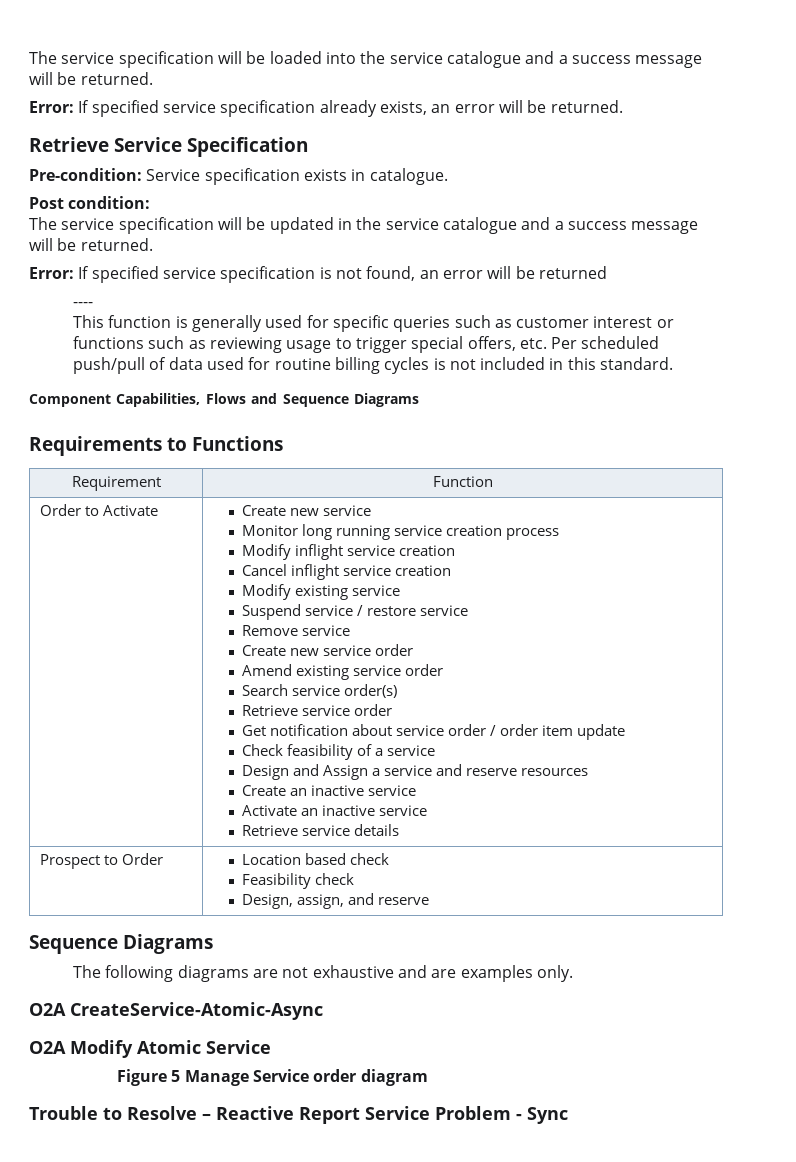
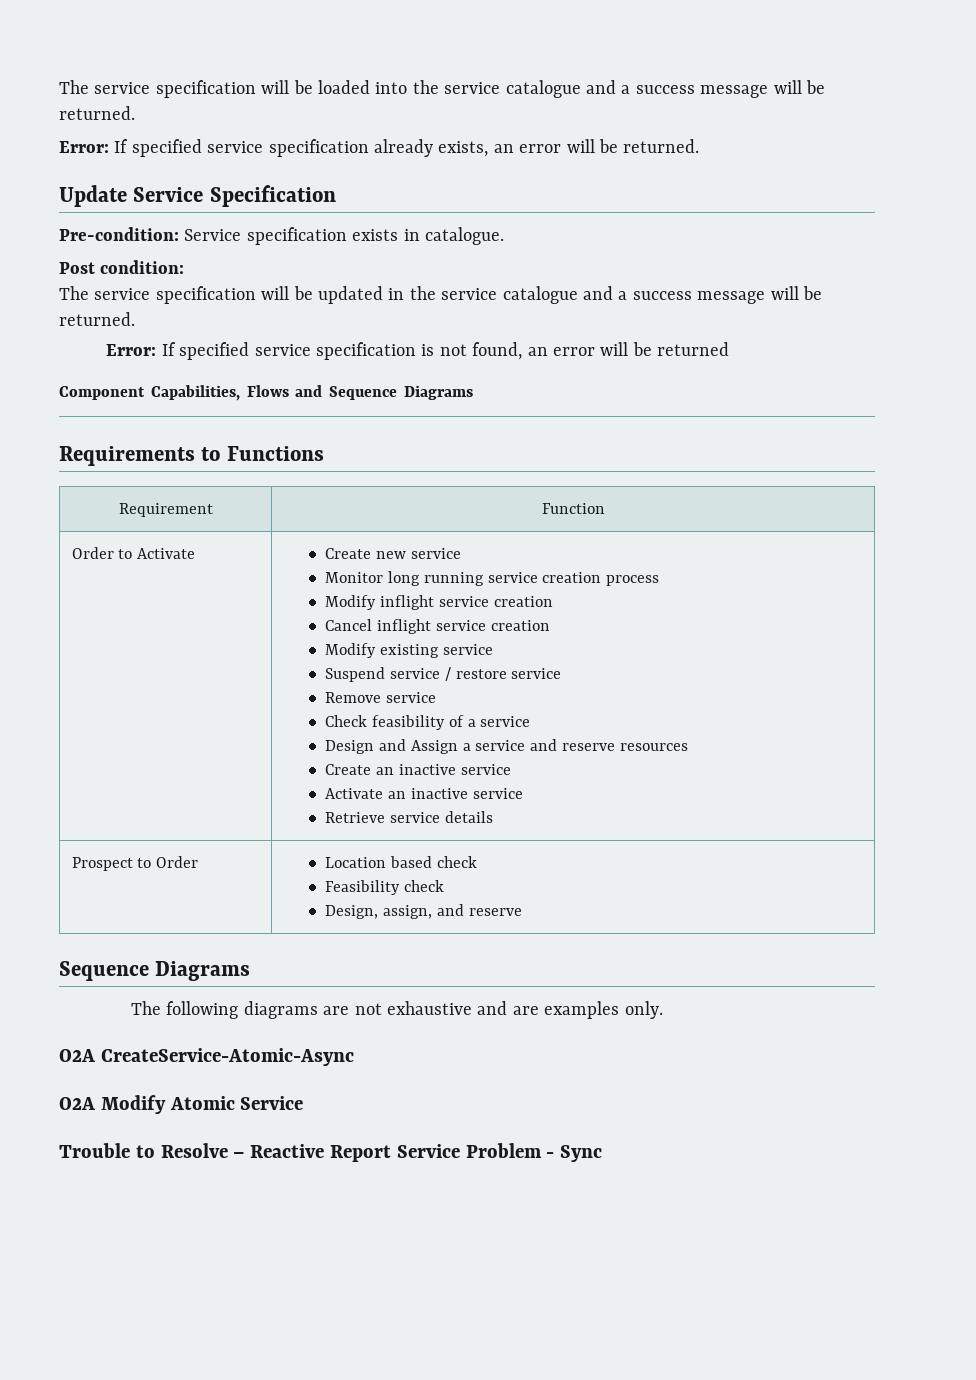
- Retrieve Service Specification
+ Update Service Specification
- ----
- This function is generally used for specific queries such as customer interest or functions such as reviewing usage to trigger special offers, etc. Per scheduled push/pull of data used for routine billing cycles is not included in this standard.
- Create new service order
- Amend existing service order
- Search service order(s)
- Retrieve service order
- Get notification about service order / order item update
- Figure 5 Manage Service order diagram

